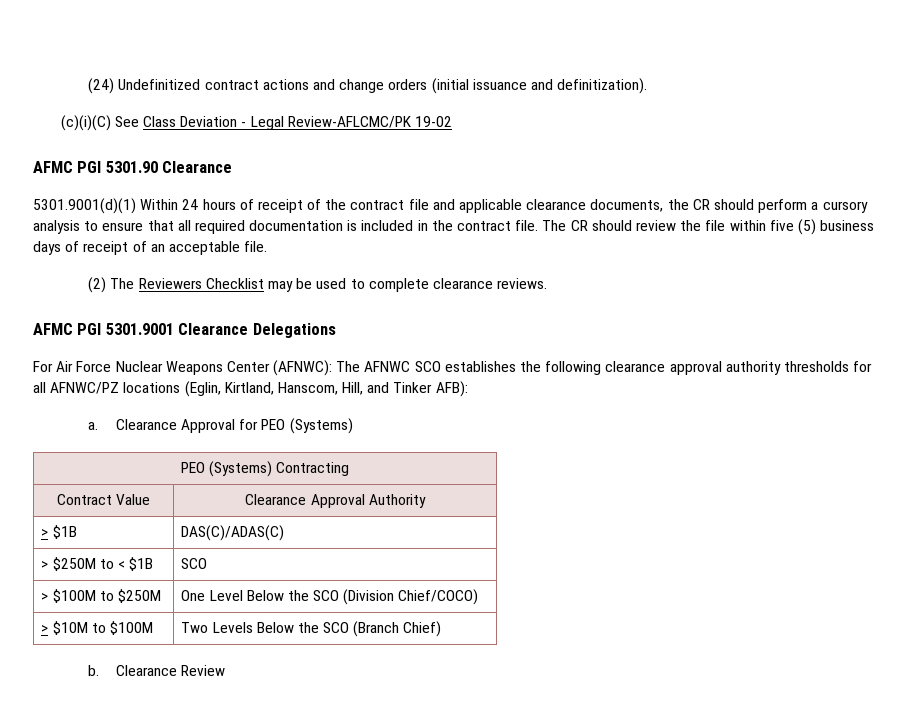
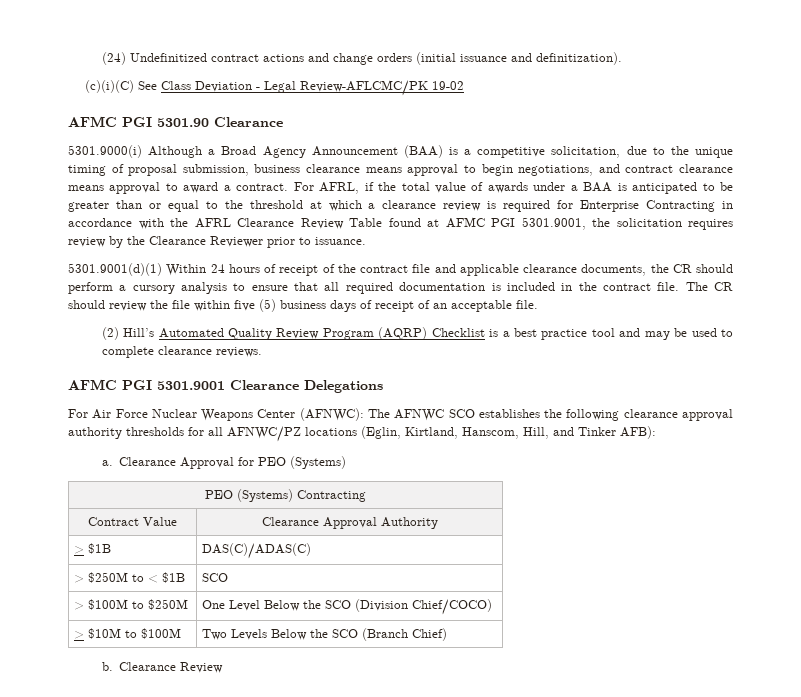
+ 5301.9000(i) Although a Broad Agency Announcement (BAA) is a competitive solicitation, due to the unique timing of proposal submission, business clearance means approval to begin negotiations, and contract clearance means approval to award a contract. For AFRL, if the total value of awards under a BAA is anticipated to be greater than or equal to the threshold at which a clearance review is required for Enterprise Contracting in accordance with the AFRL Clearance Review Table found at AFMC PGI 5301.9001, the solicitation requires review by the Clearance Reviewer prior to issuance.
- (2) The Reviewers Checklist may be used to complete clearance reviews.
+ (2) Hill’s Automated Quality Review Program (AQRP) Checklist is a best practice tool and may be used to complete clearance reviews.

